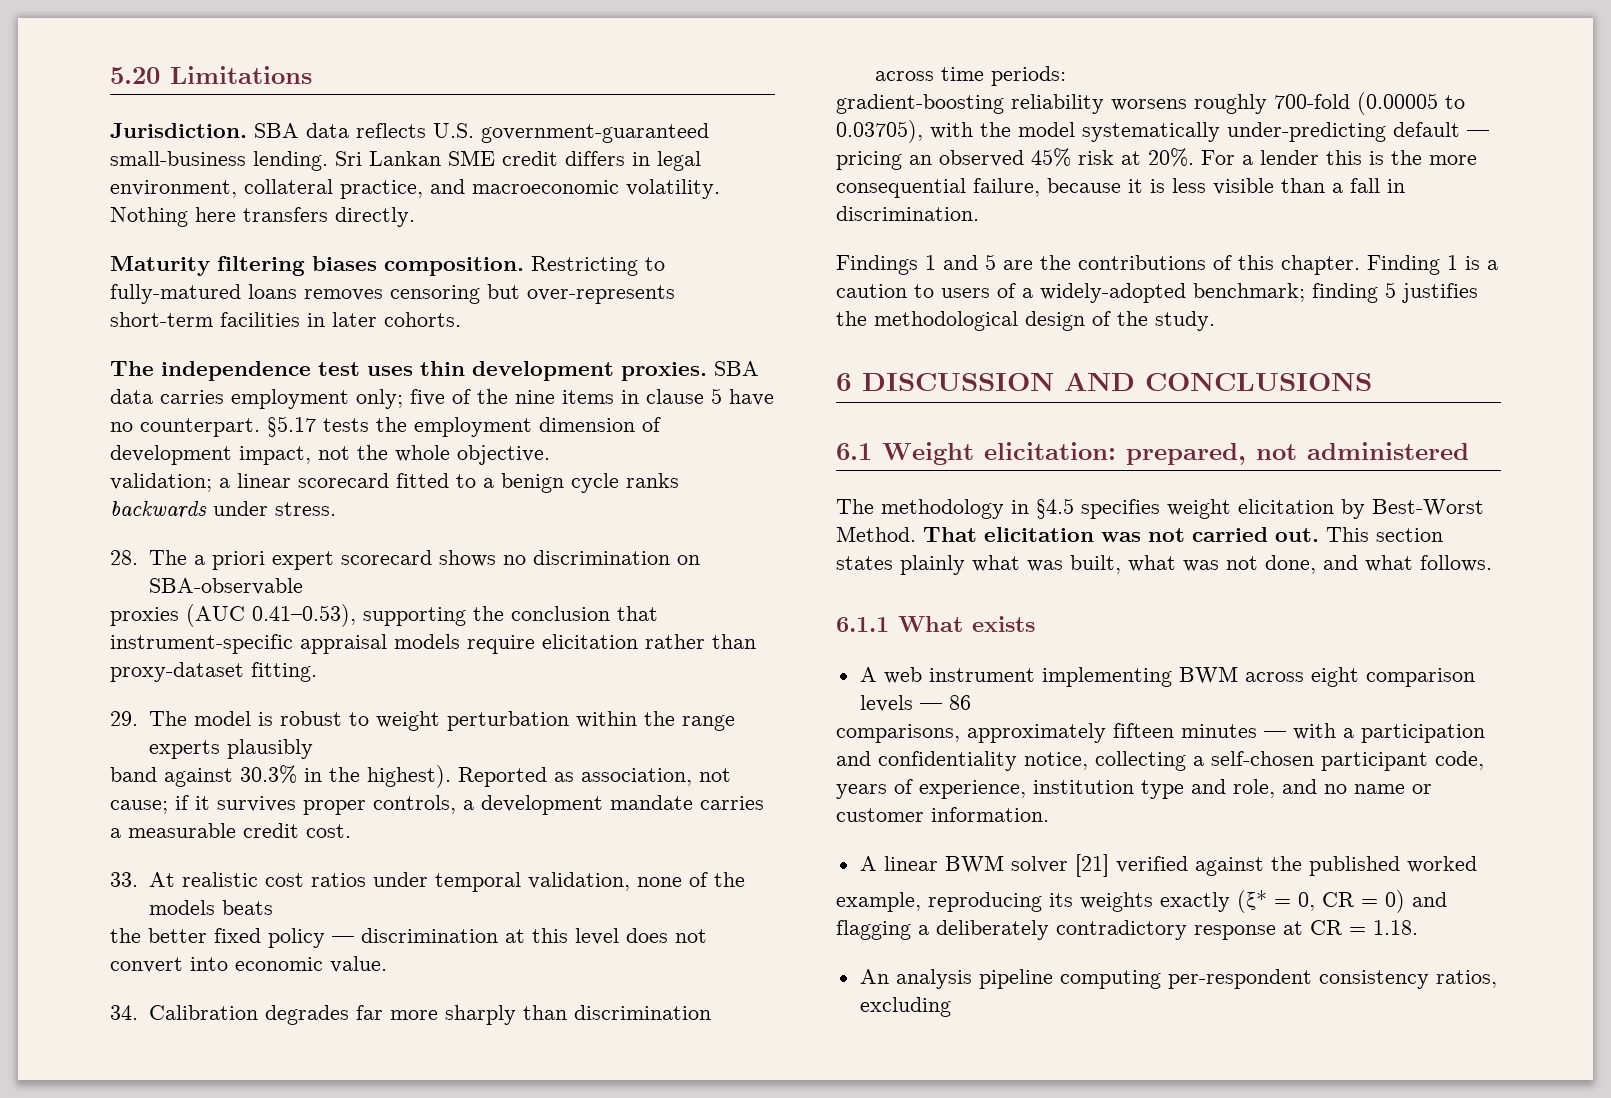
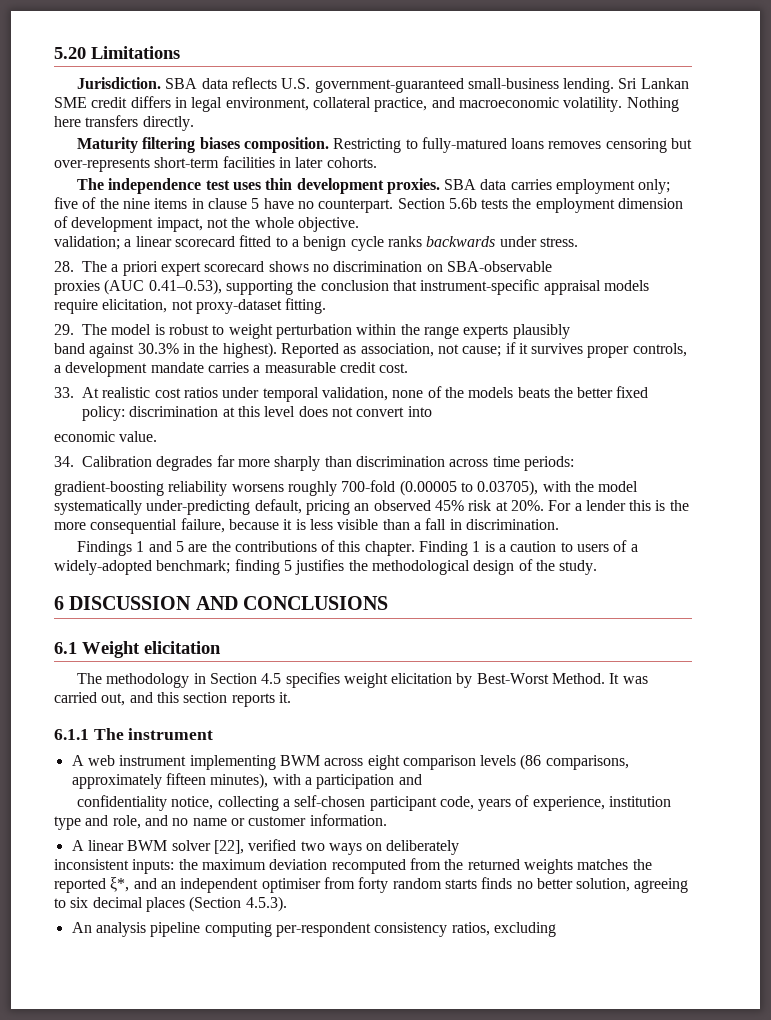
- §5.17 tests the employment dimension of development impact, not the whole objective.
+ Section 5.6b tests the employment dimension of development impact, not the whole objective.
- proxies (AUC 0.41–0.53), supporting the conclusion that instrument-specific appraisal models require elicitation rather than proxy-dataset fitting.
+ proxies (AUC 0.41–0.53), supporting the conclusion that instrument-specific appraisal models require elicitation, not proxy-dataset fitting.
- 33. At realistic cost ratios under temporal validation, none of the models beats
- the better fixed policy — discrimination at this level does not convert into economic value.
+ 33. At realistic cost ratios under temporal validation, none of the models beats the better fixed policy: discrimination at this level does not convert into
+ economic value.
- gradient-boosting reliability worsens roughly 700-fold (0.00005 to 0.03705), with the model systematically under-predicting default — pricing an observed 45% risk at 20%.
+ gradient-boosting reliability worsens roughly 700-fold (0.00005 to 0.03705), with the model systematically under-predicting default, pricing an observed 45% risk at 20%.
- 6.1 Weight elicitation: prepared, not administered
+ 6.1 Weight elicitation
- The methodology in §4.5 specifies weight elicitation by Best-Worst Method.
+ The methodology in Section 4.5 specifies weight elicitation by Best-Worst Method.
- That elicitation was not carried out. This section states plainly what was built, what was not done, and what follows.
+ It was carried out, and this section reports it.
- 6.1.1 What exists
+ 6.1.1 The instrument
- A web instrument implementing BWM across eight comparison levels — 86
- comparisons, approximately fifteen minutes — with a participation and confidentiality notice, collecting a self-chosen participant code, years of experience, institution type and role, and no name or customer information.
+ A web instrument implementing BWM across eight comparison levels (86 comparisons, approximately fifteen minutes), with a participation and
+ confidentiality notice, collecting a self-chosen participant code, years of experience, institution type and role, and no name or customer information.
- A linear BWM solver [21] verified against the published worked
- example, reproducing its weights exactly (ξ* = 0, CR = 0) and flagging a deliberately contradictory response at CR = 1.18.
+ A linear BWM solver [22], verified two ways on deliberately
+ inconsistent inputs: the maximum deviation recomputed from the returned weights matches the reported ξ*, and an independent optimiser from forty random starts finds no better solution, agreeing to six decimal places (Section 4.5.3).

